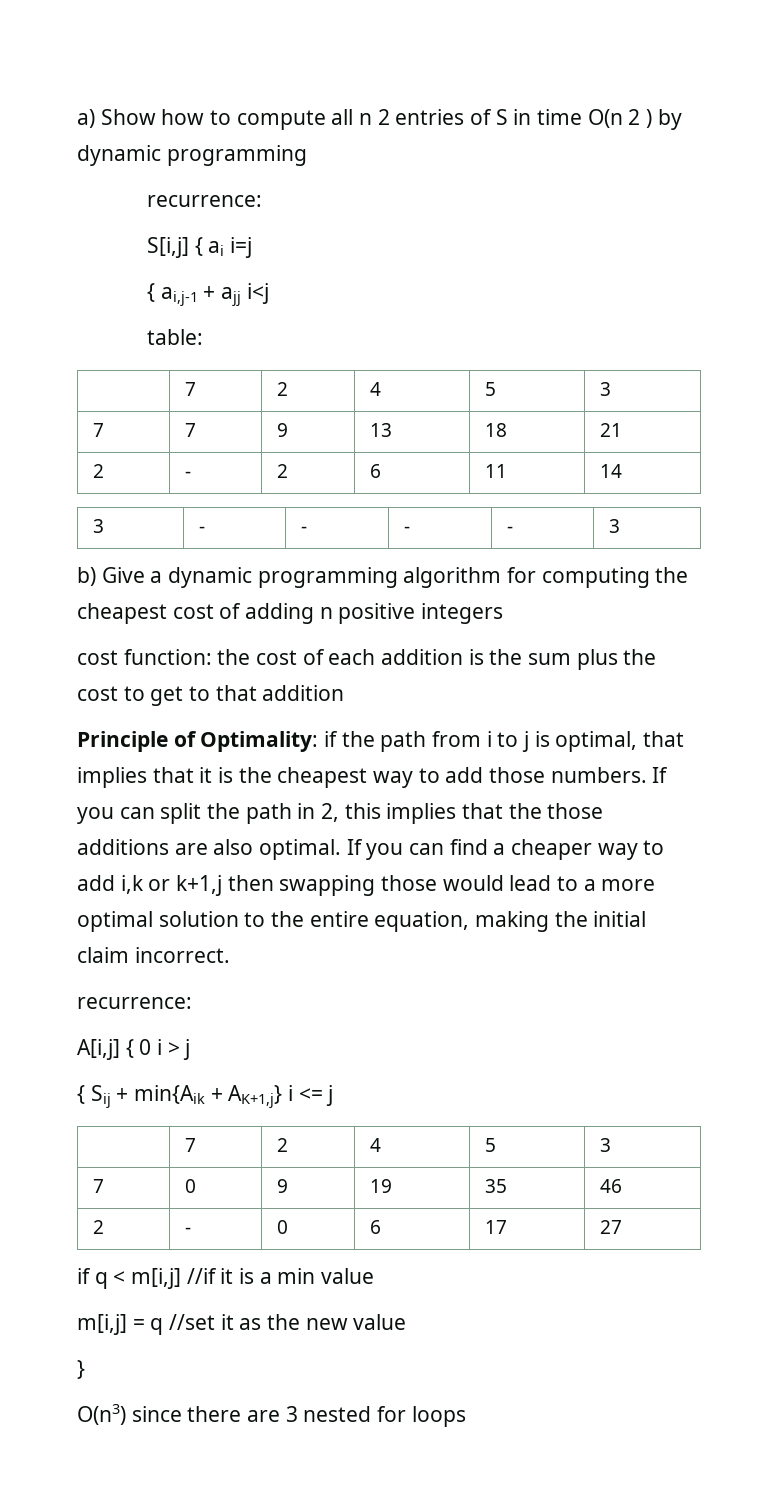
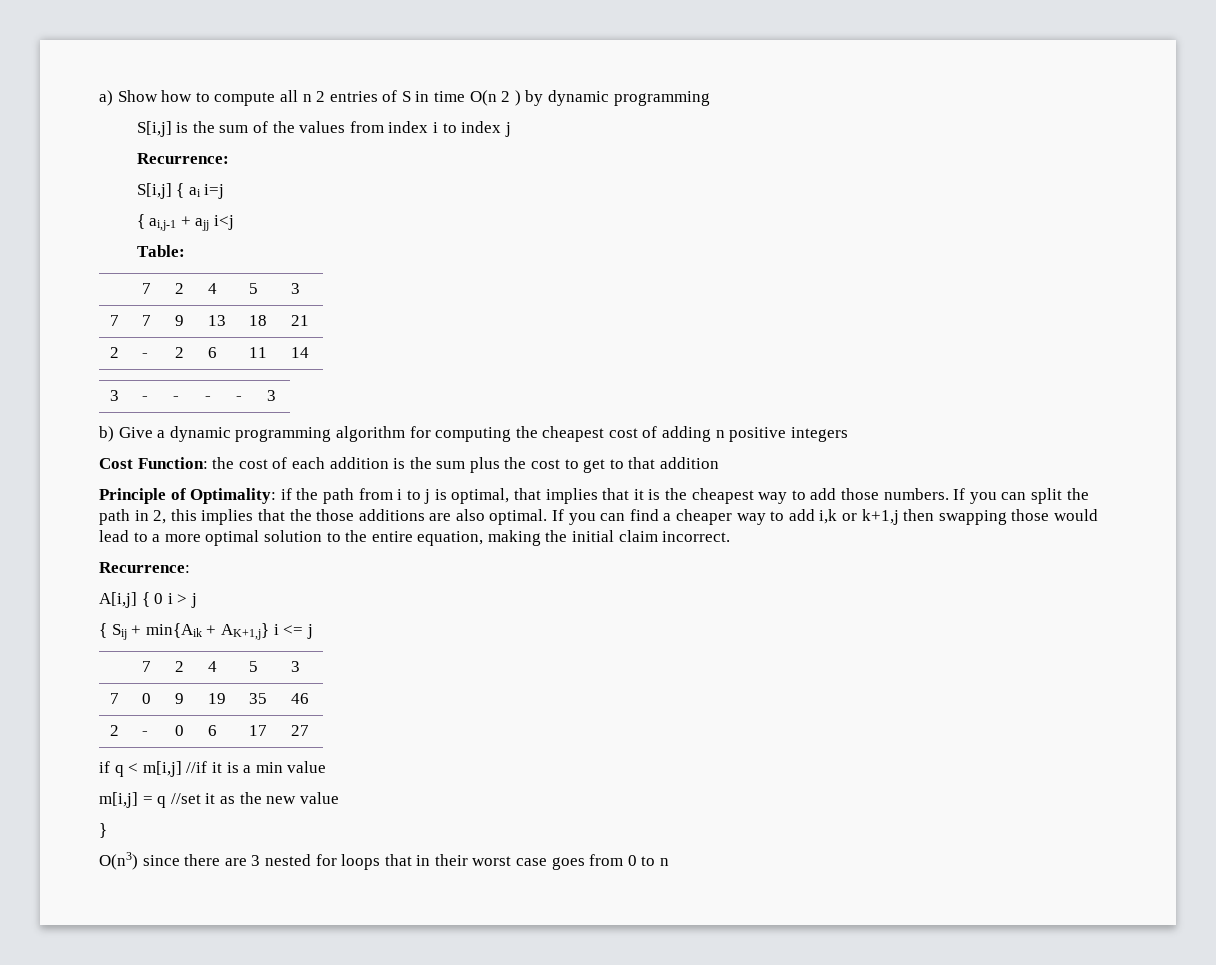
  a) Show how to compute all n 2 entries of S in time O(n 2 ) by dynamic programming
- recurrence:
+ S[i,j] is the sum of the values from index i to index j
+ Recurrence:
- table:
+ Table:
- cost function: the cost of each addition is the sum plus the cost to get to that addition
+ Cost Function: the cost of each addition is the sum plus the cost to get to that addition
  If you can find a cheaper way to add i,k or k+1,j then swapping those would lead to a more optimal solution to the entire equation, making the initial claim incorrect.
- recurrence:
+ Recurrence:
- O(n3) since there are 3 nested for loops
+ O(n3) since there are 3 nested for loops that in their worst case goes from 0 to n

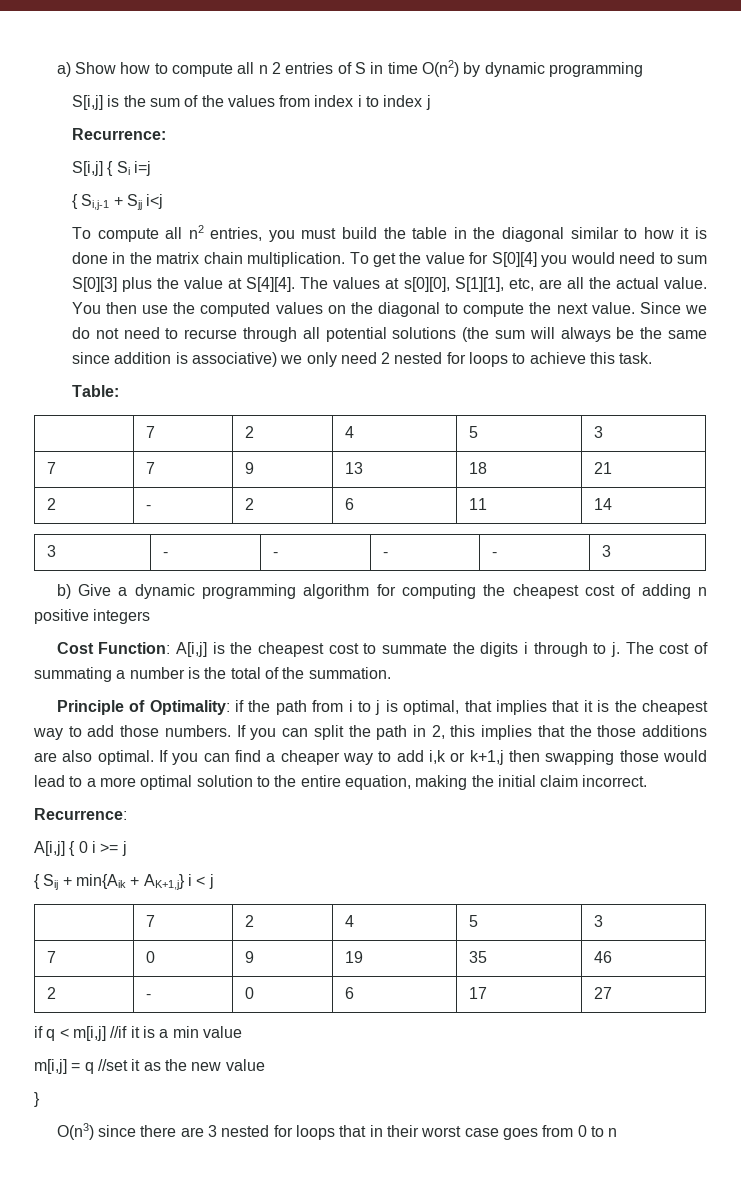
- a) Show how to compute all n 2 entries of S in time O(n 2 ) by dynamic programming
+ a) Show how to compute all n 2 entries of S in time O(n2) by dynamic programming
- S[i,j] { ai i=j
+ S[i,j] { Si i=j
- { ai,j-1 + ajj i<j
+ { Si,j-1 + Sjj i<j
+ To compute all n2 entries, you must build the table in the diagonal similar to how it is done in the matrix chain multiplication. To get the value for S[0][4] you would need to sum S[0][3] plus the value at S[4][4]. The values at s[0][0], S[1][1], etc, are all the actual value. You then use the computed values on the diagonal to compute the next value. Since we do not need to recurse through all potential solutions (the sum will always be the same since addition is associative) we only need 2 nested for loops to achieve this task.
- Cost Function: the cost of each addition is the sum plus the cost to get to that addition
+ Cost Function: A[i,j] is the cheapest cost to summate the digits i through to j. The cost of summating a number is the total of the summation.
- A[i,j] { 0 i > j
+ A[i,j] { 0 i >= j
- { Sij + min{Aik + AK+1,j} i <= j
+ { Sij + min{Aik + AK+1,j} i < j

